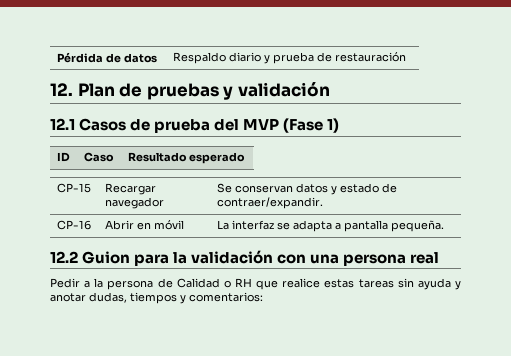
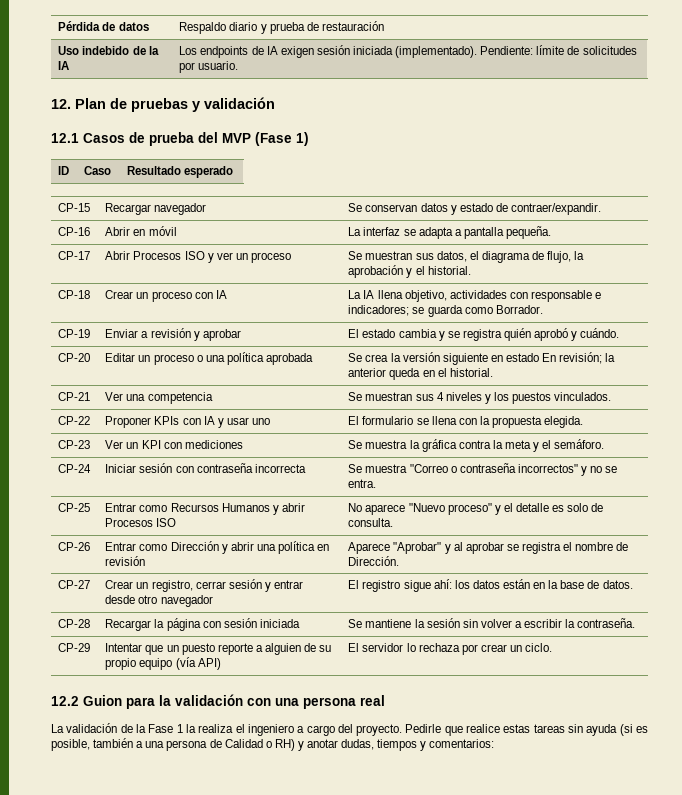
+ Uso indebido de la IA | Los endpoints de IA exigen sesión iniciada (implementado). Pendiente: límite de solicitudes por usuario.
+ CP-17 | Abrir Procesos ISO y ver un proceso | Se muestran sus datos, el diagrama de flujo, la aprobación y el historial.
+ CP-18 | Crear un proceso con IA | La IA llena objetivo, actividades con responsable e indicadores; se guarda como Borrador.
+ CP-19 | Enviar a revisión y aprobar | El estado cambia y se registra quién aprobó y cuándo.
+ CP-20 | Editar un proceso o una política aprobada | Se crea la versión siguiente en estado En revisión; la anterior queda en el historial.
+ CP-21 | Ver una competencia | Se muestran sus 4 niveles y los puestos vinculados.
+ CP-22 | Proponer KPIs con IA y usar uno | El formulario se llena con la propuesta elegida.
+ CP-23 | Ver un KPI con mediciones | Se muestra la gráfica contra la meta y el semáforo.
+ CP-24 | Iniciar sesión con contraseña incorrecta | Se muestra "Correo o contraseña incorrectos" y no se entra.
+ CP-25 | Entrar como Recursos Humanos y abrir Procesos ISO | No aparece "Nuevo proceso" y el detalle es solo de consulta.
+ CP-26 | Entrar como Dirección y abrir una política en revisión | Aparece "Aprobar" y al aprobar se registra el nombre de Dirección.
+ CP-27 | Crear un registro, cerrar sesión y entrar desde otro navegador | El registro sigue ahí: los datos están en la base de datos.
+ CP-28 | Recargar la página con sesión iniciada | Se mantiene la sesión sin volver a escribir la contraseña.
+ CP-29 | Intentar que un puesto reporte a alguien de su propio equipo (vía API) | El servidor lo rechaza por crear un ciclo.
- Pedir a la persona de Calidad o RH que realice estas tareas sin ayuda y anotar dudas, tiempos y comentarios:
+ La validación de la Fase 1 la realiza el ingeniero a cargo del proyecto. Pedirle que realice estas tareas sin ayuda (si es posible, también a una persona de Calidad o RH) y anotar dudas, tiempos y comentarios:

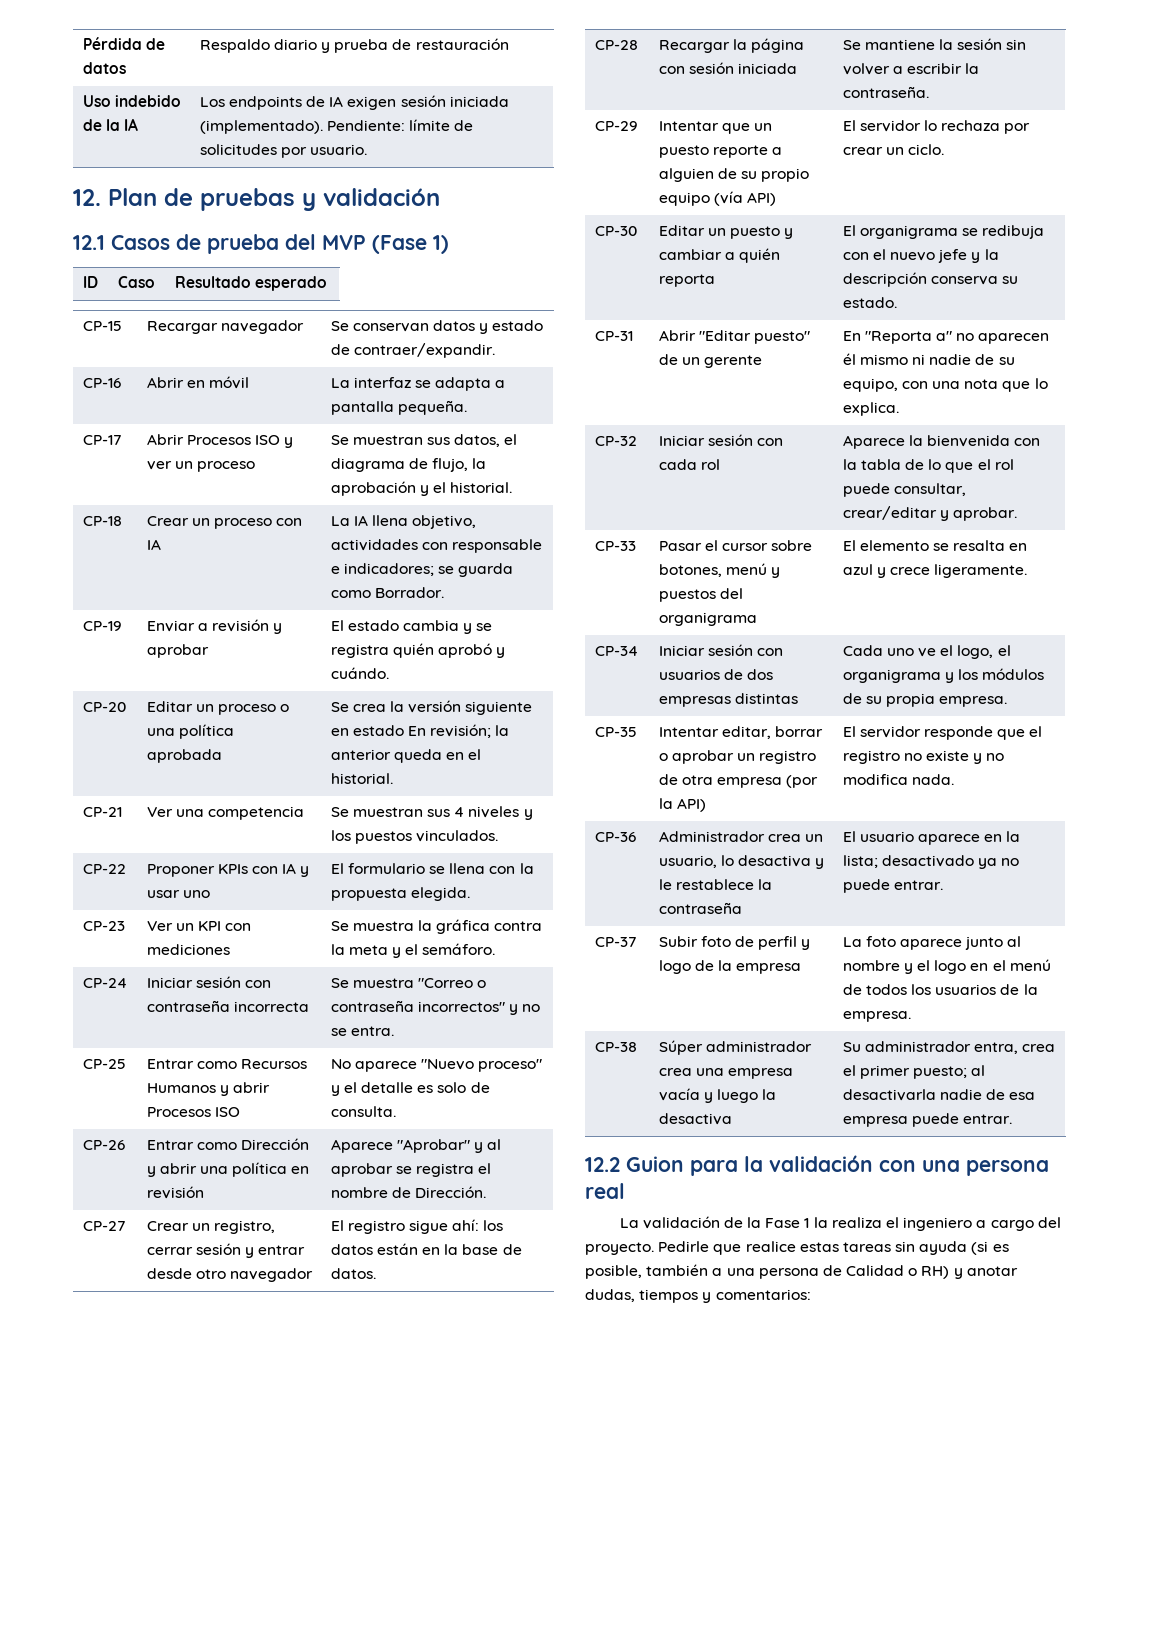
+ CP-30 | Editar un puesto y cambiar a quién reporta | El organigrama se redibuja con el nuevo jefe y la descripción conserva su estado.
+ CP-31 | Abrir "Editar puesto" de un gerente | En "Reporta a" no aparecen él mismo ni nadie de su equipo, con una nota que lo explica.
+ CP-32 | Iniciar sesión con cada rol | Aparece la bienvenida con la tabla de lo que el rol puede consultar, crear/editar y aprobar.
+ CP-33 | Pasar el cursor sobre botones, menú y puestos del organigrama | El elemento se resalta en azul y crece ligeramente.
+ CP-34 | Iniciar sesión con usuarios de dos empresas distintas | Cada uno ve el logo, el organigrama y los módulos de su propia empresa.
+ CP-35 | Intentar editar, borrar o aprobar un registro de otra empresa (por la API) | El servidor responde que el registro no existe y no modifica nada.
+ CP-36 | Administrador crea un usuario, lo desactiva y le restablece la contraseña | El usuario aparece en la lista; desactivado ya no puede entrar.
+ CP-37 | Subir foto de perfil y logo de la empresa | La foto aparece junto al nombre y el logo en el menú de todos los usuarios de la empresa.
+ CP-38 | Súper administrador crea una empresa vacía y luego la desactiva | Su administrador entra, crea el primer puesto; al desactivarla nadie de esa empresa puede entrar.

